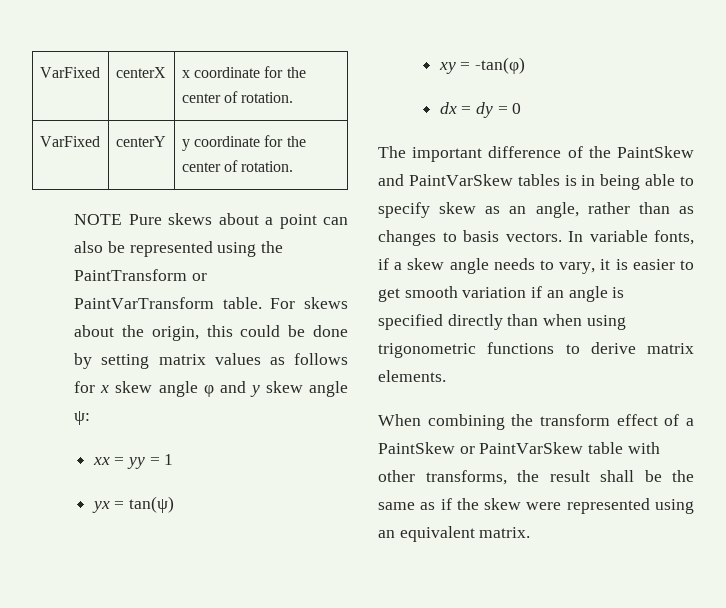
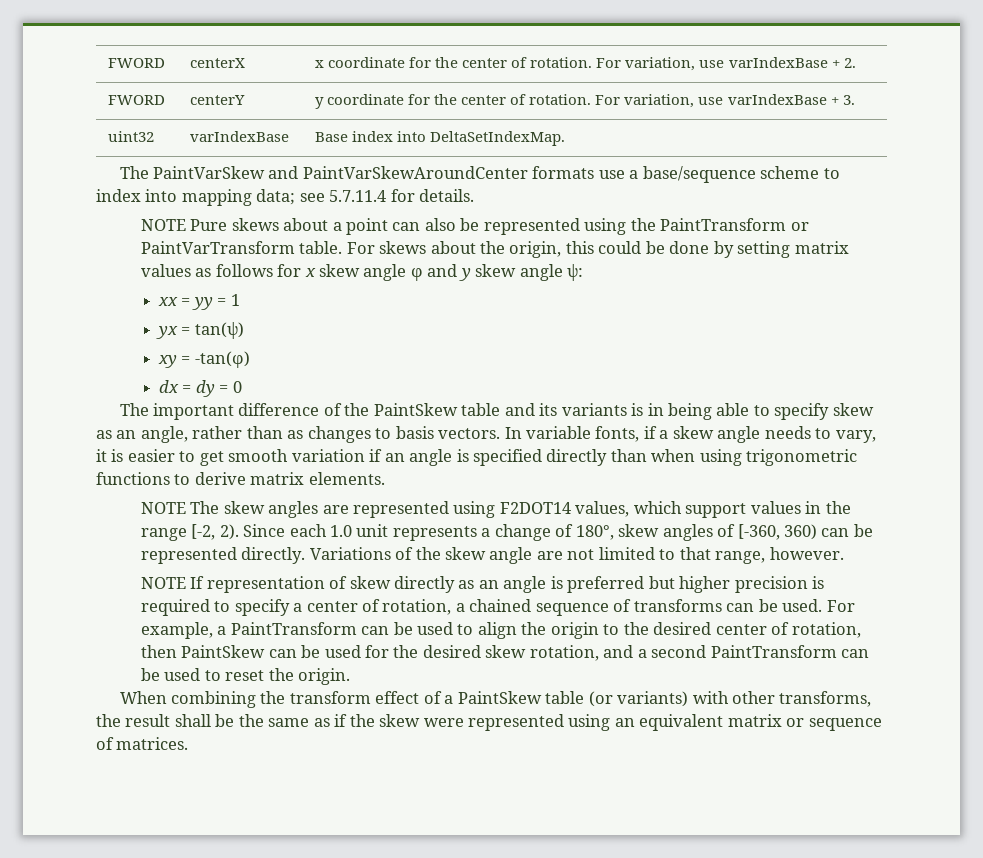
- VarFixed | centerX | x coordinate for the center of rotation.
- VarFixed | centerY | y coordinate for the center of rotation.
+ FWORD | centerX | x coordinate for the center of rotation. For variation, use varIndexBase + 2.
+ FWORD | centerY | y coordinate for the center of rotation. For variation, use varIndexBase + 3.
+ uint32 | varIndexBase | Base index into DeltaSetIndexMap.
+ The PaintVarSkew and PaintVarSkewAroundCenter formats use a base/sequence scheme to index into mapping data; see 5.7.11.4 for details.
- The important difference of the PaintSkew and PaintVarSkew tables is in being able to specify skew as an angle, rather than as changes to basis vectors.
+ The important difference of the PaintSkew table and its variants is in being able to specify skew as an angle, rather than as changes to basis vectors.
+ NOTE The skew angles are represented using F2DOT14 values, which support values in the range [-2, 2). Since each 1.0 unit represents a change of 180°, skew angles of [-360, 360) can be represented directly. Variations of the skew angle are not limited to that range, however.
+ NOTE If representation of skew directly as an angle is preferred but higher precision is required to specify a center of rotation, a chained sequence of transforms can be used. For example, a PaintTransform can be used to align the origin to the desired center of rotation, then PaintSkew can be used for the desired skew rotation, and a second PaintTransform can be used to reset the origin.
- When combining the transform effect of a PaintSkew or PaintVarSkew table with other transforms, the result shall be the same as if the skew were represented using an equivalent matrix.
+ When combining the transform effect of a PaintSkew table (or variants) with other transforms, the result shall be the same as if the skew were represented using an equivalent matrix or sequence of matrices.

